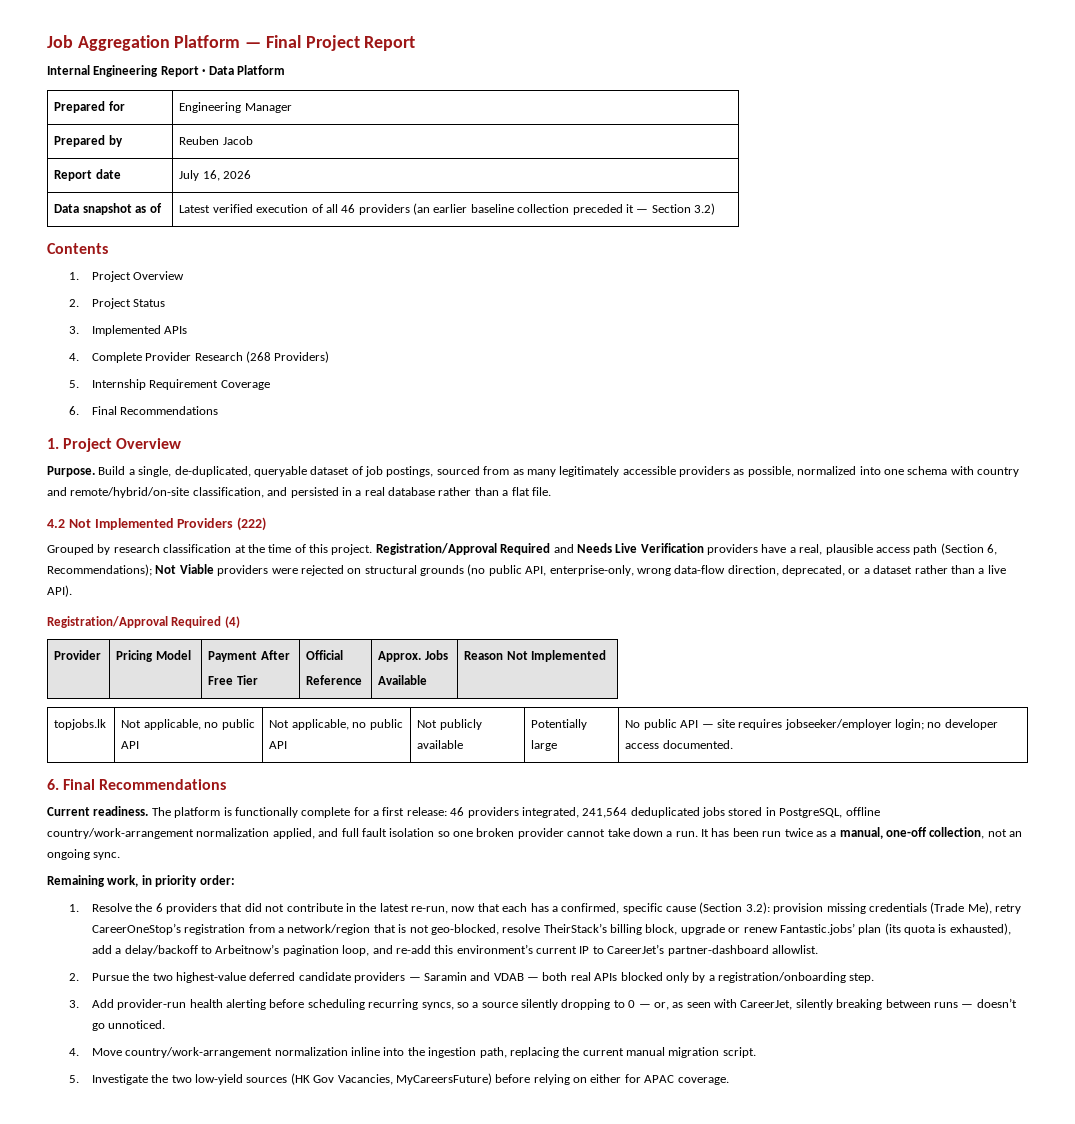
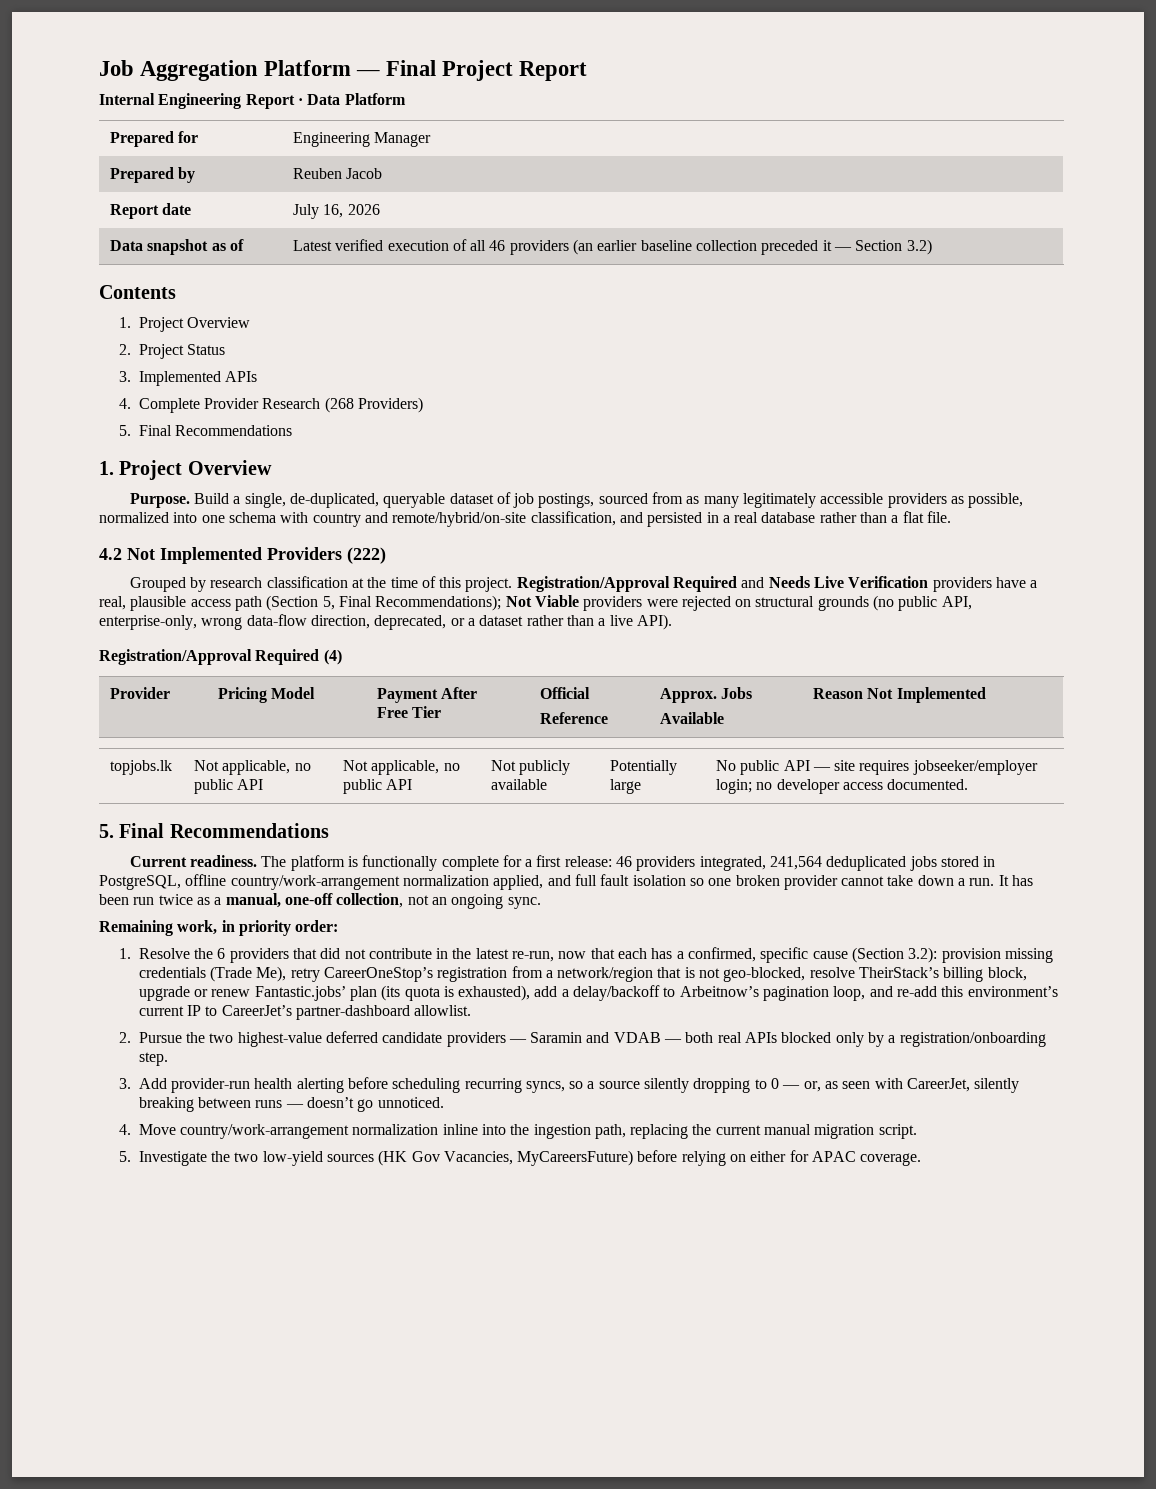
  4. Complete Provider Research (268 Providers)
- 5. Internship Requirement Coverage
- 6. Final Recommendations
+ 5. Final Recommendations
- Registration/Approval Required and Needs Live Verification providers have a real, plausible access path (Section 6, Recommendations); Not Viable providers were rejected on structural grounds (no public API, enterprise-only, wrong data-flow direction, deprecated, or a dataset rather than a live API).
+ Registration/Approval Required and Needs Live Verification providers have a real, plausible access path (Section 5, Final Recommendations); Not Viable providers were rejected on structural grounds (no public API, enterprise-only, wrong data-flow direction, deprecated, or a dataset rather than a live API).
  topjobs.lk | Not applicable, no public API | Not applicable, no public API | Not publicly available | Potentially large | No public API — site requires jobseeker/employer login; no developer access documented.
- 6. Final Recommendations
+ 5. Final Recommendations

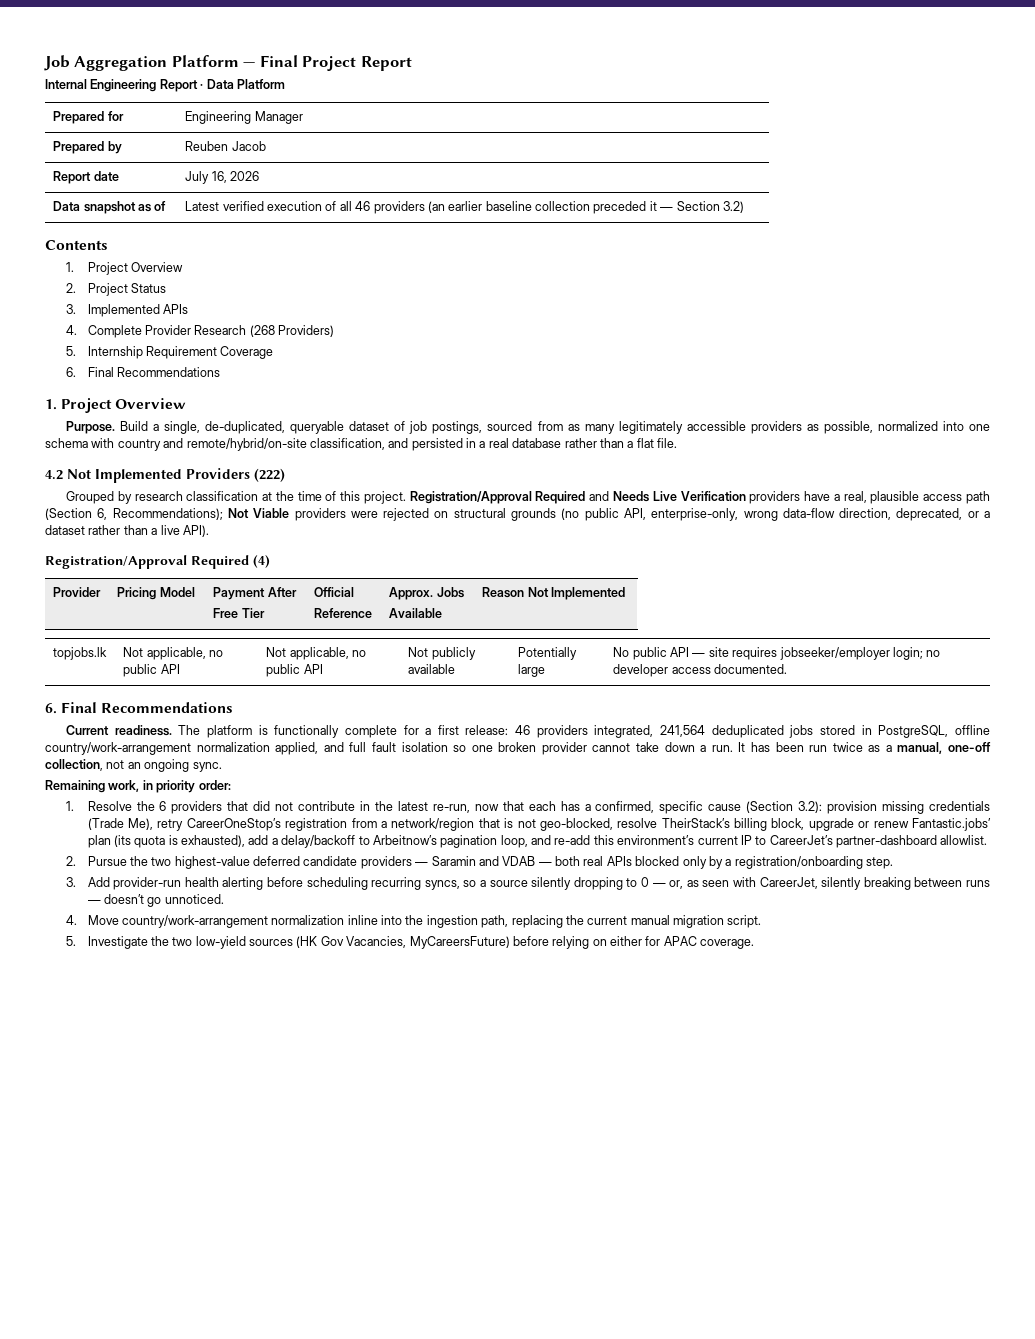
  4. Complete Provider Research (268 Providers)
- 5. Final Recommendations
+ 5. Internship Requirement Coverage
+ 6. Final Recommendations
- Registration/Approval Required and Needs Live Verification providers have a real, plausible access path (Section 5, Final Recommendations); Not Viable providers were rejected on structural grounds (no public API, enterprise-only, wrong data-flow direction, deprecated, or a dataset rather than a live API).
+ Registration/Approval Required and Needs Live Verification providers have a real, plausible access path (Section 6, Recommendations); Not Viable providers were rejected on structural grounds (no public API, enterprise-only, wrong data-flow direction, deprecated, or a dataset rather than a live API).
  topjobs.lk | Not applicable, no public API | Not applicable, no public API | Not publicly available | Potentially large | No public API — site requires jobseeker/employer login; no developer access documented.
- 5. Final Recommendations
+ 6. Final Recommendations

